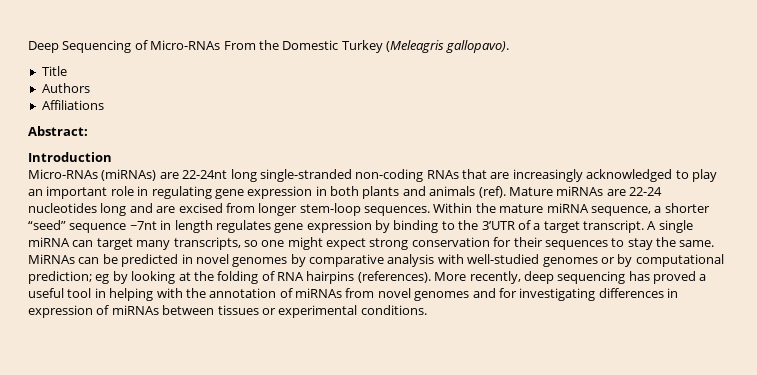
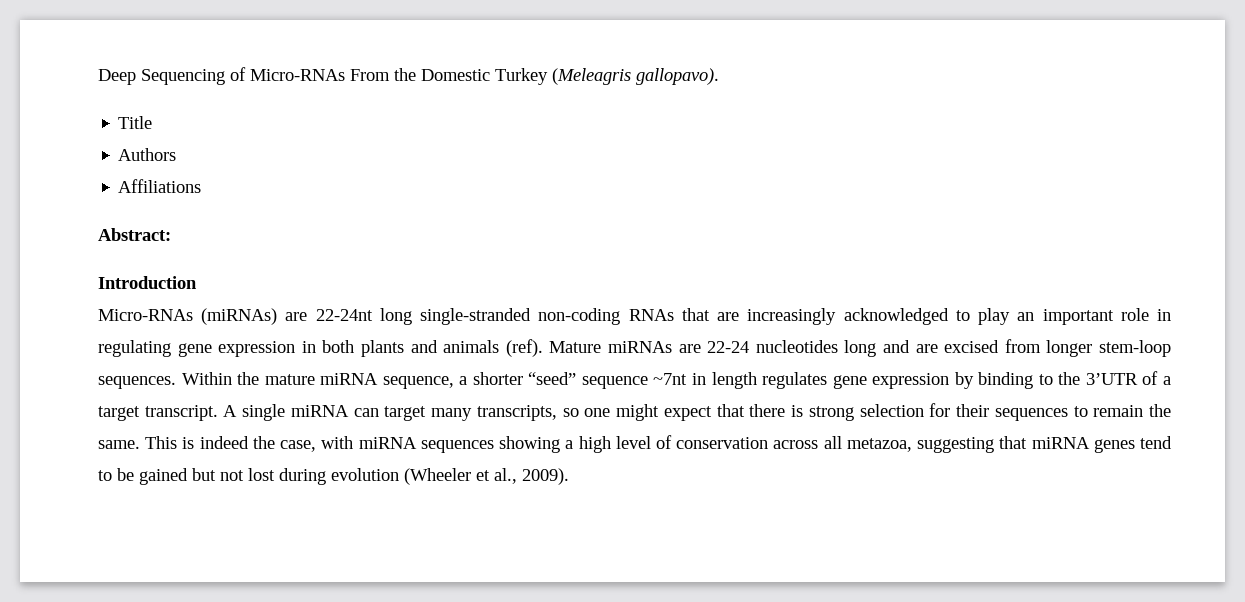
- A single miRNA can target many transcripts, so one might expect strong conservation for their sequences to stay the same.
+ A single miRNA can target many transcripts, so one might expect that there is strong selection for their sequences to remain the same.
- MiRNAs can be predicted in novel genomes by comparative analysis with well-studied genomes or by computational prediction; eg by looking at the folding of RNA hairpins (references). More recently, deep sequencing has proved a useful tool in helping with the annotation of miRNAs from novel genomes and for investigating differences in expression of miRNAs between tissues or experimental conditions.
+ This is indeed the case, with miRNA sequences showing a high level of conservation across all metazoa, suggesting that miRNA genes tend to be gained but not lost during evolution (Wheeler et al., 2009).

